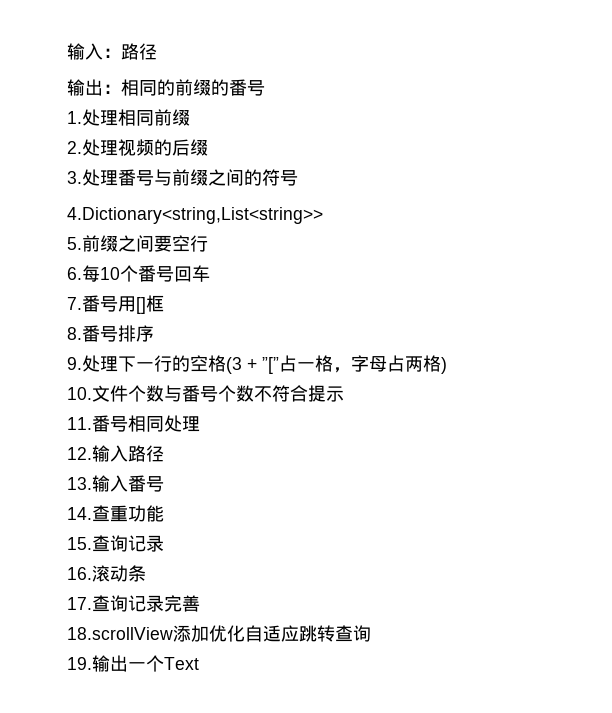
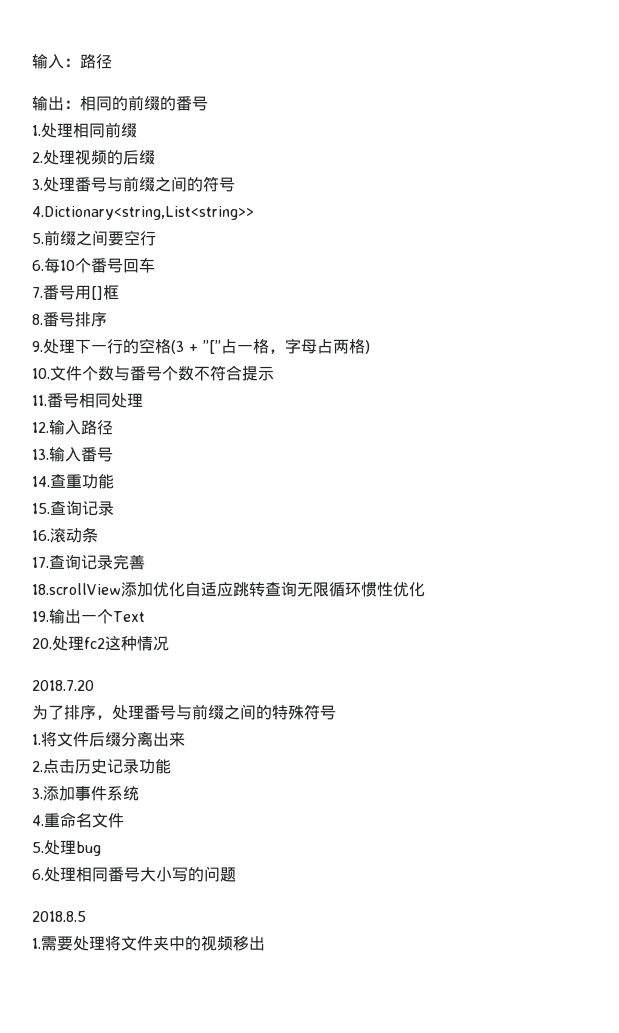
- 18.scrollView添加优化自适应跳转查询
+ 18.scrollView添加优化自适应跳转查询无限循环惯性优化
+ 20.处理fc2这种情况
+ 2018.7.20
+ 为了排序，处理番号与前缀之间的特殊符号
+ 1.将文件后缀分离出来
+ 2.点击历史记录功能
+ 3.添加事件系统
+ 4.重命名文件
+ 5.处理bug
+ 6.处理相同番号大小写的问题
+ 2018.8.5
+ 1.需要处理将文件夹中的视频移出

